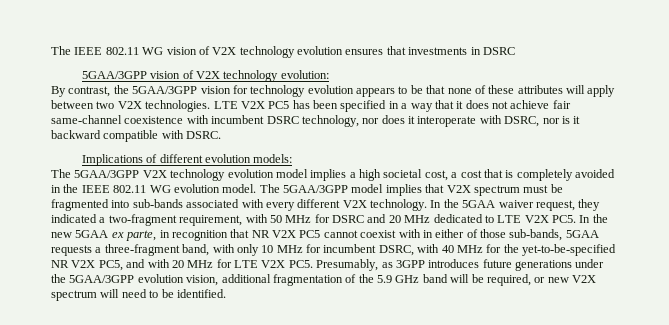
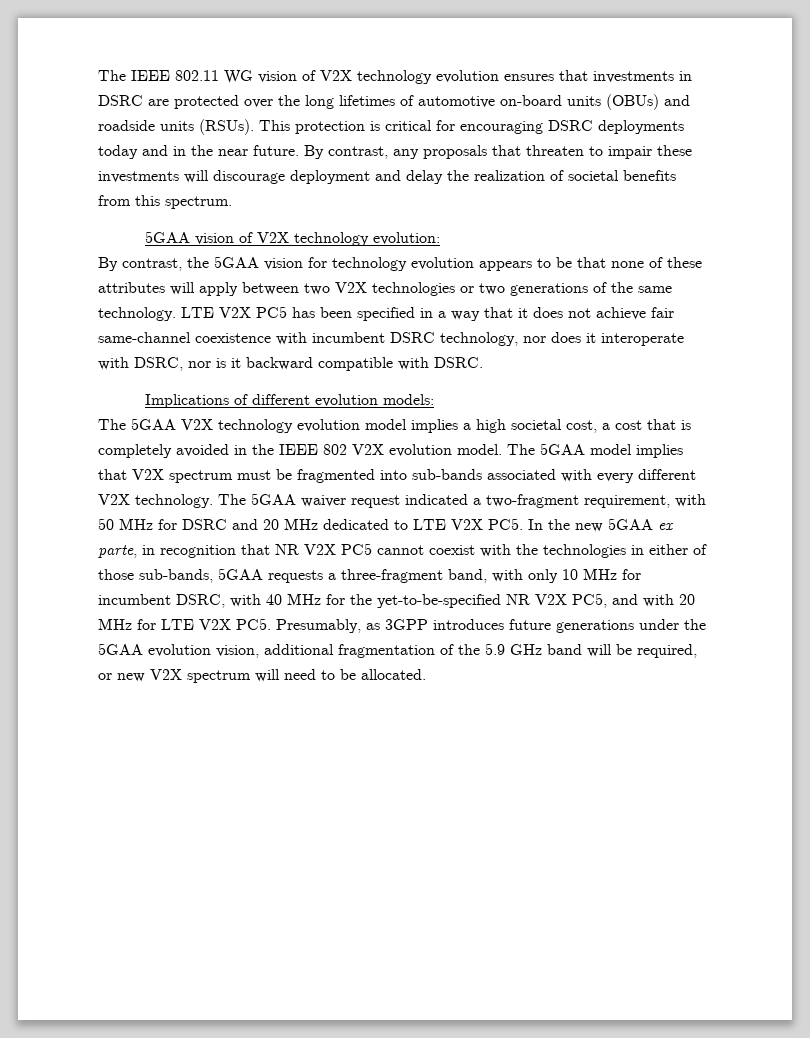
- The IEEE 802.11 WG vision of V2X technology evolution ensures that investments in DSRC
- 5GAA/3GPP vision of V2X technology evolution:
+ The IEEE 802.11 WG vision of V2X technology evolution ensures that investments in DSRC are protected over the long lifetimes of automotive on-board units (OBUs) and roadside units (RSUs). This protection is critical for encouraging DSRC deployments today and in the near future. By contrast, any proposals that threaten to impair these investments will discourage deployment and delay the realization of societal benefits from this spectrum.
+ 5GAA vision of V2X technology evolution:
- By contrast, the 5GAA/3GPP vision for technology evolution appears to be that none of these attributes will apply between two V2X technologies.
+ By contrast, the 5GAA vision for technology evolution appears to be that none of these attributes will apply between two V2X technologies or two generations of the same technology.
- The 5GAA/3GPP V2X technology evolution model implies a high societal cost, a cost that is completely avoided in the IEEE 802.11 WG evolution model.
+ The 5GAA V2X technology evolution model implies a high societal cost, a cost that is completely avoided in the IEEE 802 V2X evolution model.
- The 5GAA/3GPP model implies that V2X spectrum must be fragmented into sub-bands associated with every different V2X technology.
+ The 5GAA model implies that V2X spectrum must be fragmented into sub-bands associated with every different V2X technology.
- In the 5GAA waiver request, they indicated a two-fragment requirement, with 50 MHz for DSRC and 20 MHz dedicated to LTE V2X PC5. In the new 5GAA ex parte, in recognition that NR V2X PC5 cannot coexist with in either of those sub-bands, 5GAA requests a three-fragment band, with only 10 MHz for incumbent DSRC, with 40 MHz for the yet-to-be-specified NR V2X PC5, and with 20 MHz for LTE V2X PC5. Presumably, as 3GPP introduces future generations under the 5GAA/3GPP evolution vision, additional fragmentation of the 5.9 GHz band will be required, or new V2X spectrum will need to be identified.
+ The 5GAA waiver request indicated a two-fragment requirement, with 50 MHz for DSRC and 20 MHz dedicated to LTE V2X PC5. In the new 5GAA ex parte, in recognition that NR V2X PC5 cannot coexist with the technologies in either of those sub-bands, 5GAA requests a three-fragment band, with only 10 MHz for incumbent DSRC, with 40 MHz for the yet-to-be-specified NR V2X PC5, and with 20 MHz for LTE V2X PC5. Presumably, as 3GPP introduces future generations under the 5GAA evolution vision, additional fragmentation of the 5.9 GHz band will be required, or new V2X spectrum will need to be allocated.

